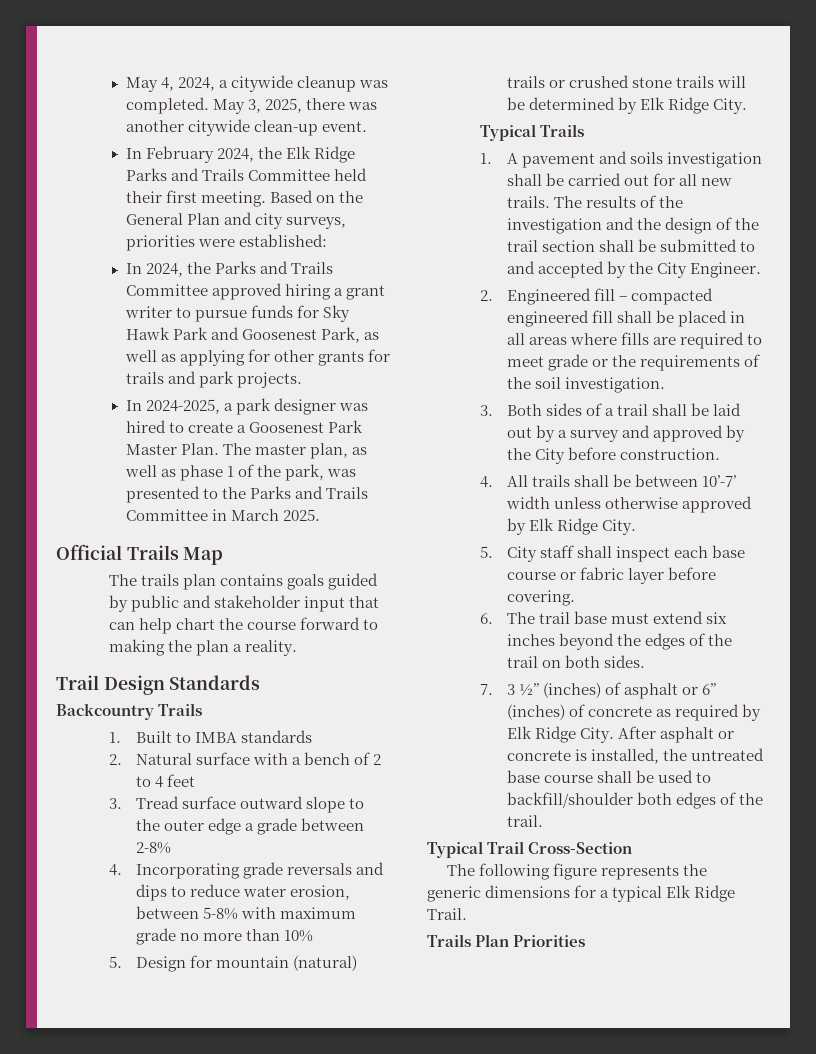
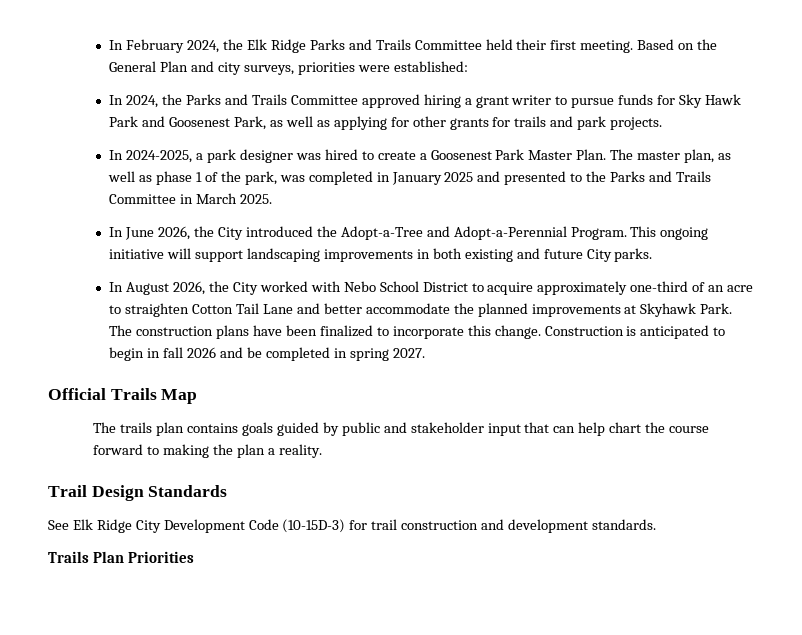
- May 4, 2024, a citywide cleanup was completed. May 3, 2025, there was another citywide clean-up event.
- The master plan, as well as phase 1 of the park, was presented to the Parks and Trails Committee in March 2025.
+ The master plan, as well as phase 1 of the park, was completed in January 2025 and presented to the Parks and Trails Committee in March 2025.
+ In June 2026, the City introduced the Adopt-a-Tree and Adopt-a-Perennial Program. This ongoing initiative will support landscaping improvements in both existing and future City parks.
+ In August 2026, the City worked with Nebo School District to acquire approximately one-third of an acre to straighten Cotton Tail Lane and better accommodate the planned improvements at Skyhawk Park. The construction plans have been finalized to incorporate this change. Construction is anticipated to begin in fall 2026 and be completed in spring 2027.
- Backcountry Trails
- 1. Built to IMBA standards
- 2. Natural surface with a bench of 2 to 4 feet
- 3. Tread surface outward slope to the outer edge a grade between 2-8%
- 4. Incorporating grade reversals and dips to reduce water erosion, between 5-8% with maximum grade no more than 10%
- 5. Design for mountain (natural) trails or crushed stone trails will be determined by Elk Ridge City.
- Typical Trails
- 1. A pavement and soils investigation shall be carried out for all new trails. The results of the investigation and the design of the trail section shall be submitted to and accepted by the City Engineer.
- 2. Engineered fill – compacted engineered fill shall be placed in all areas where fills are required to meet grade or the requirements of the soil investigation.
- 3. Both sides of a trail shall be laid out by a survey and approved by the City before construction.
- 4. All trails shall be between 10’-7’ width unless otherwise approved by Elk Ridge City.
- 5. City staff shall inspect each base course or fabric layer before covering.
- 6. The trail base must extend six inches beyond the edges of the trail on both sides.
- 7. 3 ½” (inches) of asphalt or 6” (inches) of concrete as required by Elk Ridge City. After asphalt or concrete is installed, the untreated base course shall be used to backfill/shoulder both edges of the trail.
- Typical Trail Cross-Section
- The following figure represents the generic dimensions for a typical Elk Ridge Trail.
+ See Elk Ridge City Development Code (10-15D-3) for trail construction and development standards.

